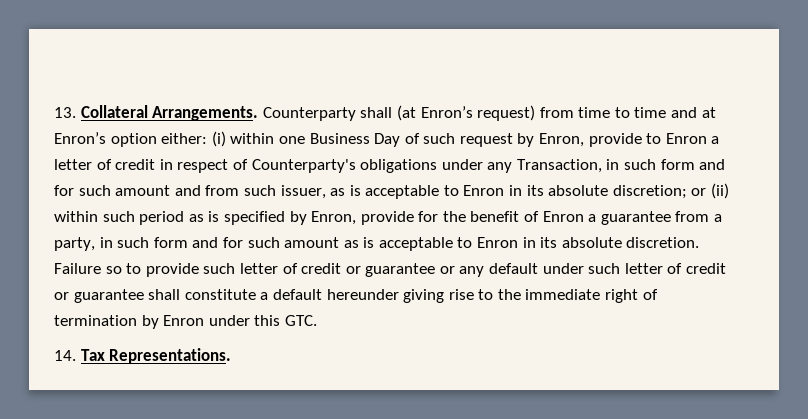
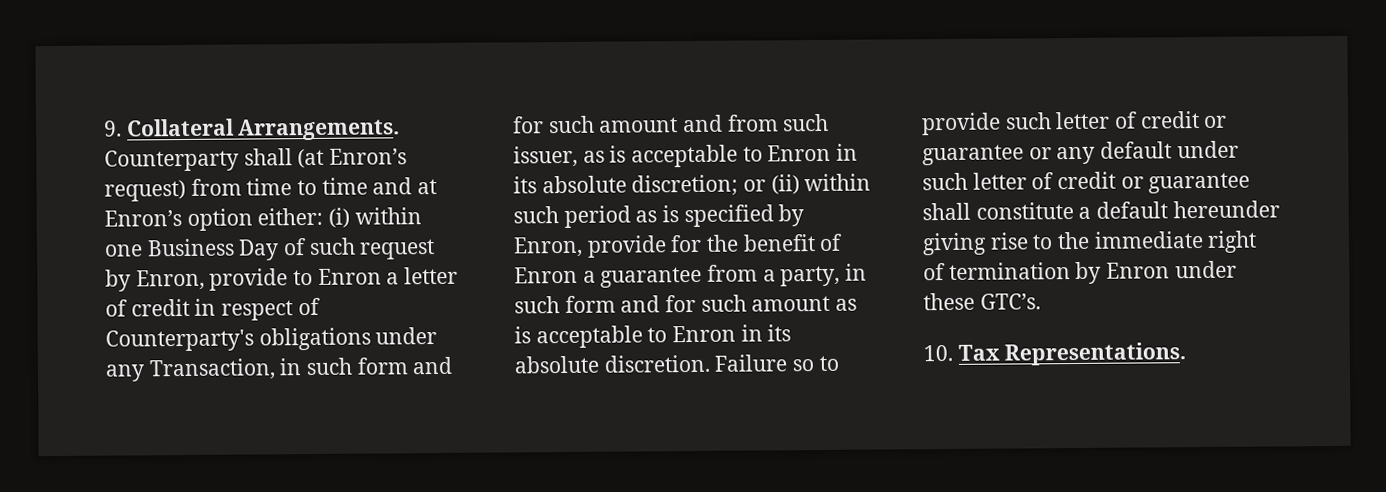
- 13. Collateral Arrangements.
+ 9. Collateral Arrangements.
- Failure so to provide such letter of credit or guarantee or any default under such letter of credit or guarantee shall constitute a default hereunder giving rise to the immediate right of termination by Enron under this GTC.
- 14. Tax Representations.
+ Failure so to provide such letter of credit or guarantee or any default under such letter of credit or guarantee shall constitute a default hereunder giving rise to the immediate right of termination by Enron under these GTC’s.
+ 10. Tax Representations.

